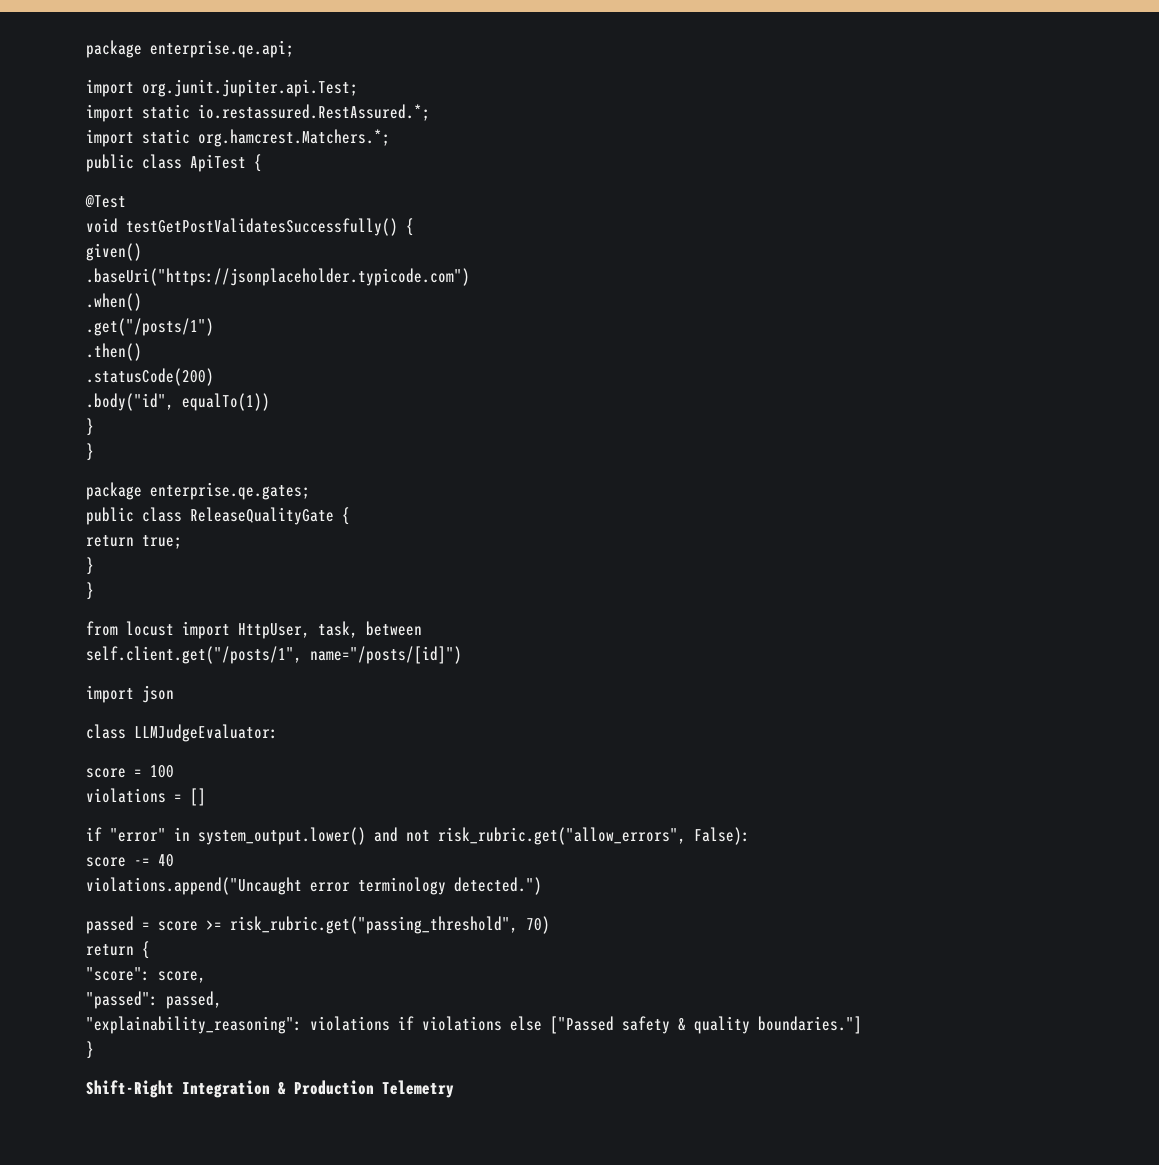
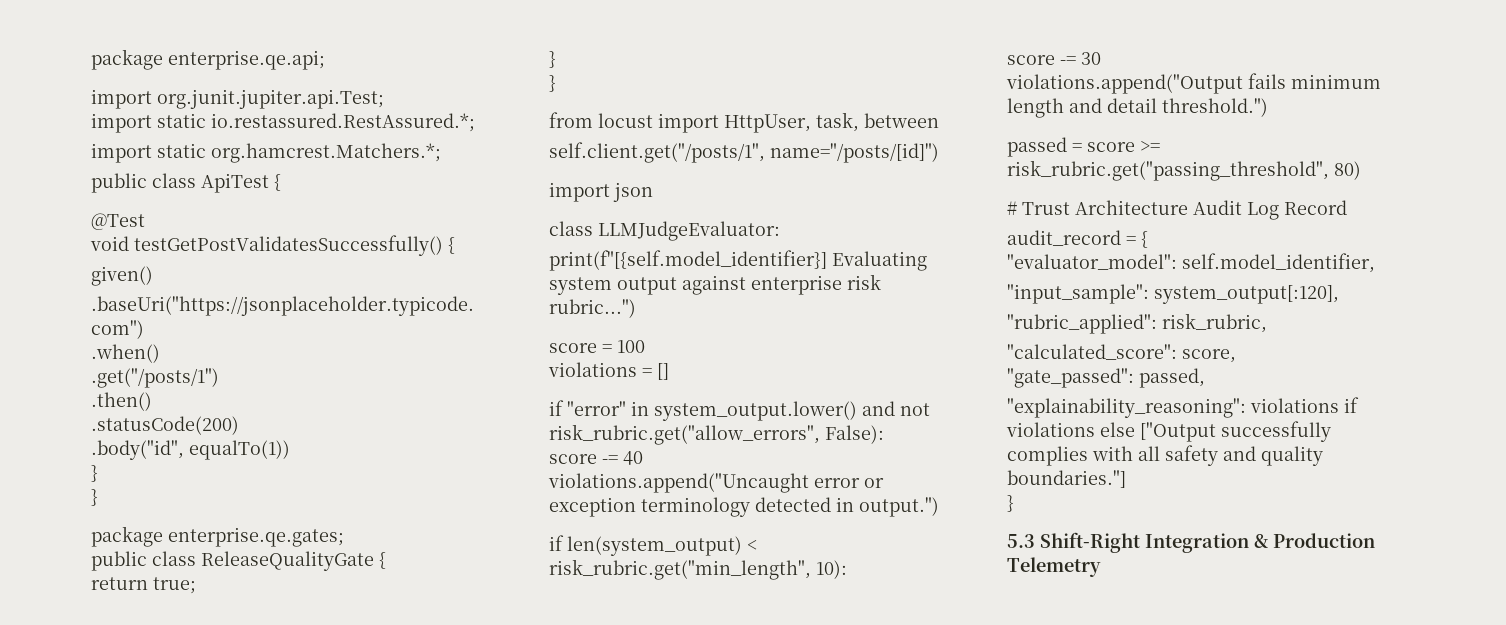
+ print(f"[{self.model_identifier}] Evaluating system output against enterprise risk rubric...")
- violations.append("Uncaught error terminology detected.")
+ violations.append("Uncaught error or exception terminology detected in output.")
+ if len(system_output) < risk_rubric.get("min_length", 10):
+ score -= 30
+ violations.append("Output fails minimum length and detail threshold.")
- passed = score >= risk_rubric.get("passing_threshold", 70)
- return {
- "score": score,
+ passed = score >= risk_rubric.get("passing_threshold", 80)
+ # Trust Architecture Audit Log Record
+ audit_record = {
+ "evaluator_model": self.model_identifier,
+ "input_sample": system_output[:120],
+ "rubric_applied": risk_rubric,
+ "calculated_score": score,
- "passed": passed,
+ "gate_passed": passed,
- "explainability_reasoning": violations if violations else ["Passed safety & quality boundaries."]
+ "explainability_reasoning": violations if violations else ["Output successfully complies with all safety and quality boundaries."]
- Shift-Right Integration & Production Telemetry
+ 5.3 Shift-Right Integration & Production Telemetry

